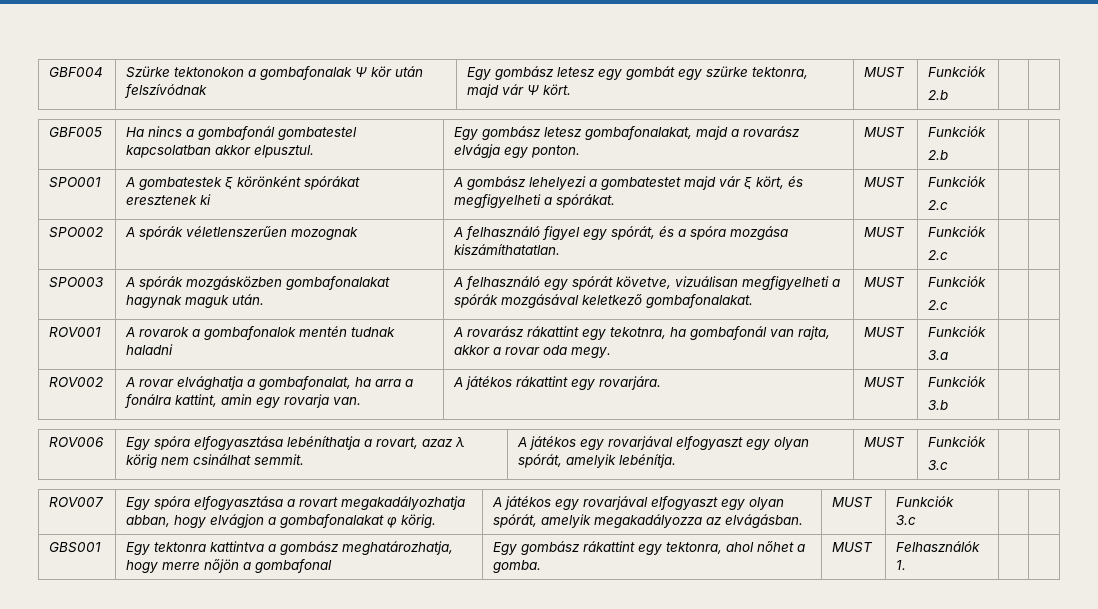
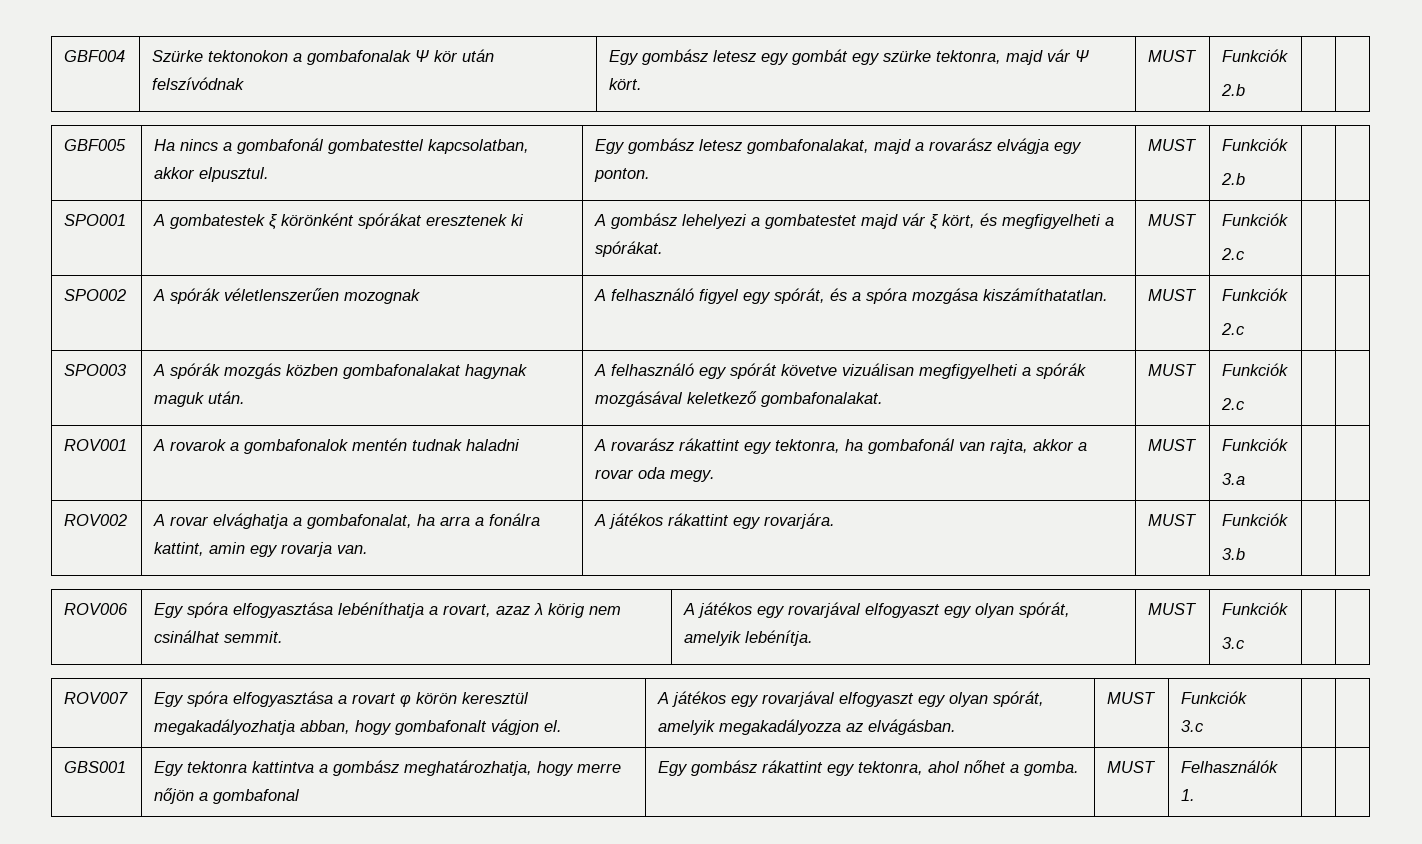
- GBF005 | Ha nincs a gombafonál gombatestel kapcsolatban akkor elpusztul. | Egy gombász letesz gombafonalakat, majd a rovarász elvágja egy ponton. | MUST | Funkciók
+ GBF005 | Ha nincs a gombafonál gombatesttel kapcsolatban, akkor elpusztul. | Egy gombász letesz gombafonalakat, majd a rovarász elvágja egy ponton. | MUST | Funkciók
- SPO003 | A spórák mozgásközben gombafonalakat hagynak maguk után. | A felhasználó egy spórát követve, vizuálisan megfigyelheti a spórák mozgásával keletkező gombafonalakat. | MUST | Funkciók
+ SPO003 | A spórák mozgás közben gombafonalakat hagynak maguk után. | A felhasználó egy spórát követve vizuálisan megfigyelheti a spórák mozgásával keletkező gombafonalakat. | MUST | Funkciók
- ROV001 | A rovarok a gombafonalok mentén tudnak haladni | A rovarász rákattint egy tekotnra, ha gombafonál van rajta, akkor a rovar oda megy. | MUST | Funkciók
+ ROV001 | A rovarok a gombafonalok mentén tudnak haladni | A rovarász rákattint egy tektonra, ha gombafonál van rajta, akkor a rovar oda megy. | MUST | Funkciók
- ROV007 | Egy spóra elfogyasztása a rovart megakadályozhatja abban, hogy elvágjon a gombafonalakat φ körig. | A játékos egy rovarjával elfogyaszt egy olyan spórát, amelyik megakadályozza az elvágásban. | MUST | Funkciók
+ ROV007 | Egy spóra elfogyasztása a rovart φ körön keresztül megakadályozhatja abban, hogy gombafonalt vágjon el. | A játékos egy rovarjával elfogyaszt egy olyan spórát, amelyik megakadályozza az elvágásban. | MUST | Funkciók

